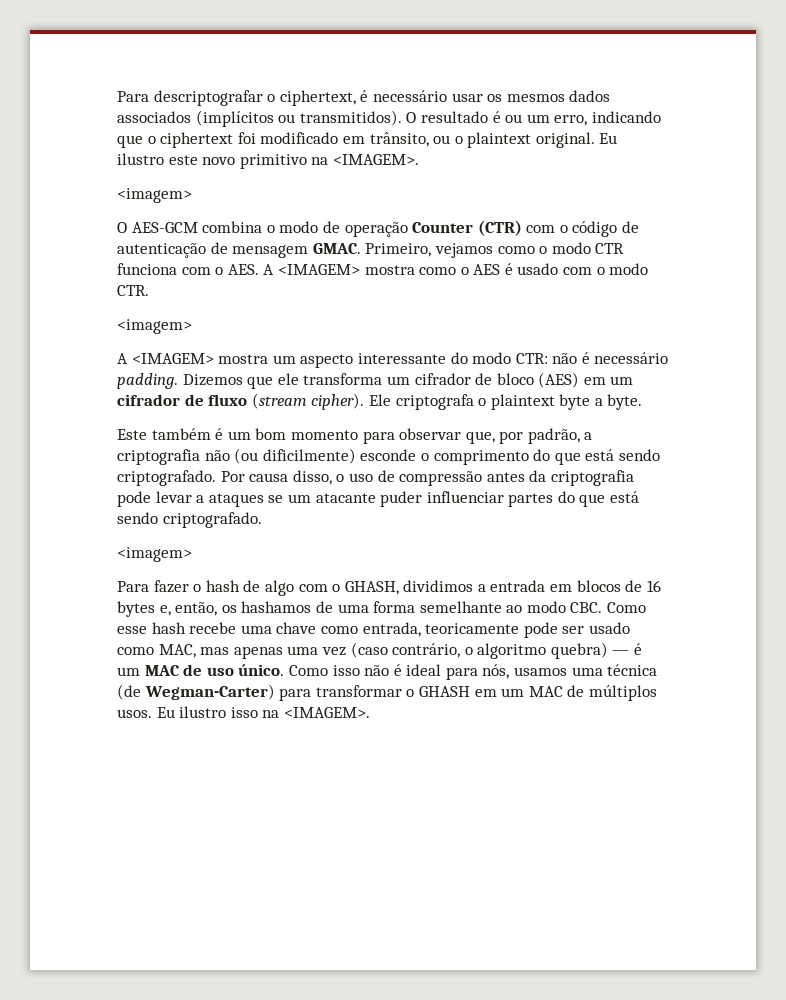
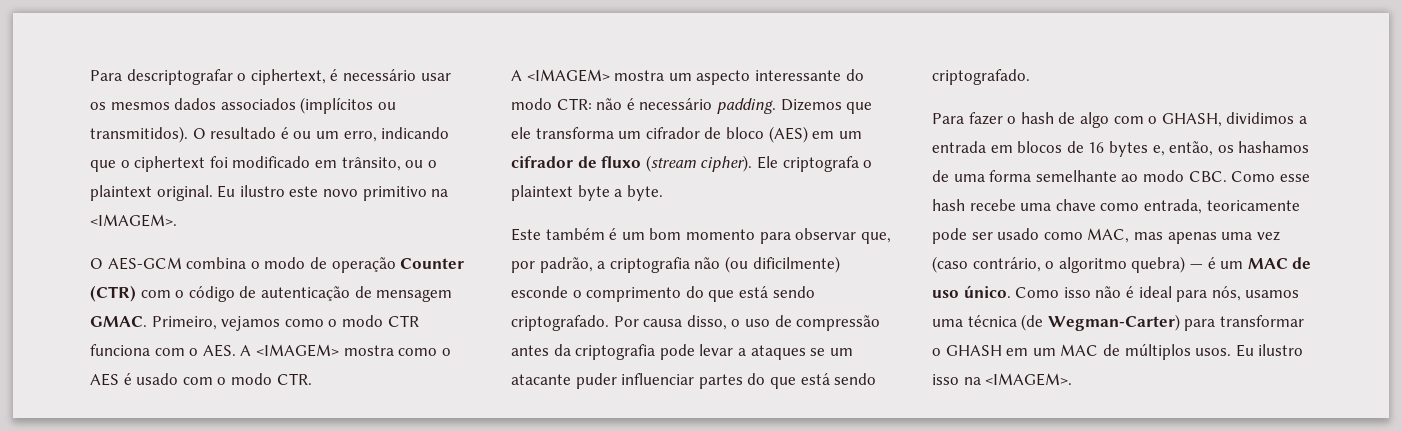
  Eu ilustro este novo primitivo na <IMAGEM>.
- <imagem>
  Primeiro, vejamos como o modo CTR funciona com o AES. A <IMAGEM> mostra como o AES é usado com o modo CTR.
- <imagem>
  Por causa disso, o uso de compressão antes da criptografia pode levar a ataques se um atacante puder influenciar partes do que está sendo criptografado.
- <imagem>

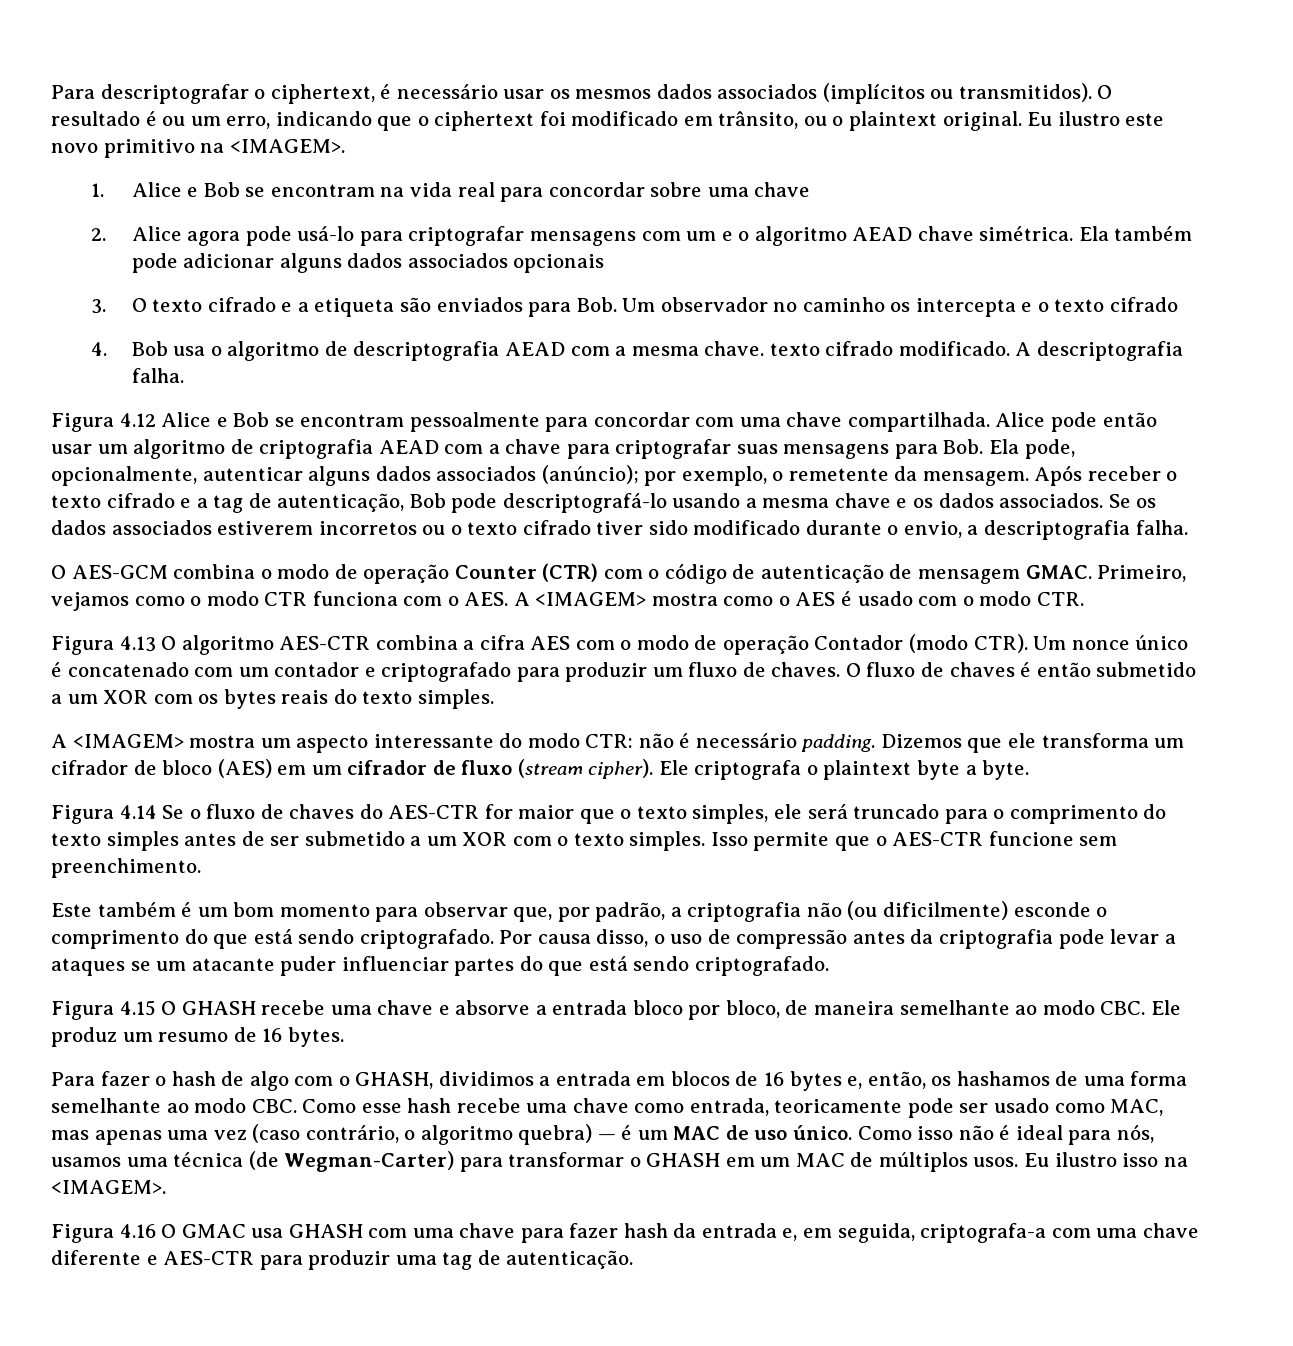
+ 1. Alice e Bob se encontram na vida real para concordar sobre uma chave
+ 2. Alice agora pode usá-lo para criptografar mensagens com um e o algoritmo AEAD chave simétrica. Ela também pode adicionar alguns dados associados opcionais
+ 3. O texto cifrado e a etiqueta são enviados para Bob. Um observador no caminho os intercepta e o texto cifrado
+ 4. Bob usa o algoritmo de descriptografia AEAD com a mesma chave. texto cifrado modificado. A descriptografia falha.
+ Figura 4.12 Alice e Bob se encontram pessoalmente para concordar com uma chave compartilhada. Alice pode então usar um algoritmo de criptografia AEAD com a chave para criptografar suas mensagens para Bob. Ela pode, opcionalmente, autenticar alguns dados associados (anúncio); por exemplo, o remetente da mensagem. Após receber o texto cifrado e a tag de autenticação, Bob pode descriptografá-lo usando a mesma chave e os dados associados. Se os dados associados estiverem incorretos ou o texto cifrado tiver sido modificado durante o envio, a descriptografia falha.
+ Figura 4.13 O algoritmo AES-CTR combina a cifra AES com o modo de operação Contador (modo CTR). Um nonce único é concatenado com um contador e criptografado para produzir um fluxo de chaves. O fluxo de chaves é então submetido a um XOR com os bytes reais do texto simples.
+ Figura 4.14 Se o fluxo de chaves do AES-CTR for maior que o texto simples, ele será truncado para o comprimento do texto simples antes de ser submetido a um XOR com o texto simples. Isso permite que o AES-CTR funcione sem preenchimento.
+ Figura 4.15 O GHASH recebe uma chave e absorve a entrada bloco por bloco, de maneira semelhante ao modo CBC. Ele produz um resumo de 16 bytes.
+ Figura 4.16 O GMAC usa GHASH com uma chave para fazer hash da entrada e, em seguida, criptografa-a com uma chave diferente e AES-CTR para produzir uma tag de autenticação.

